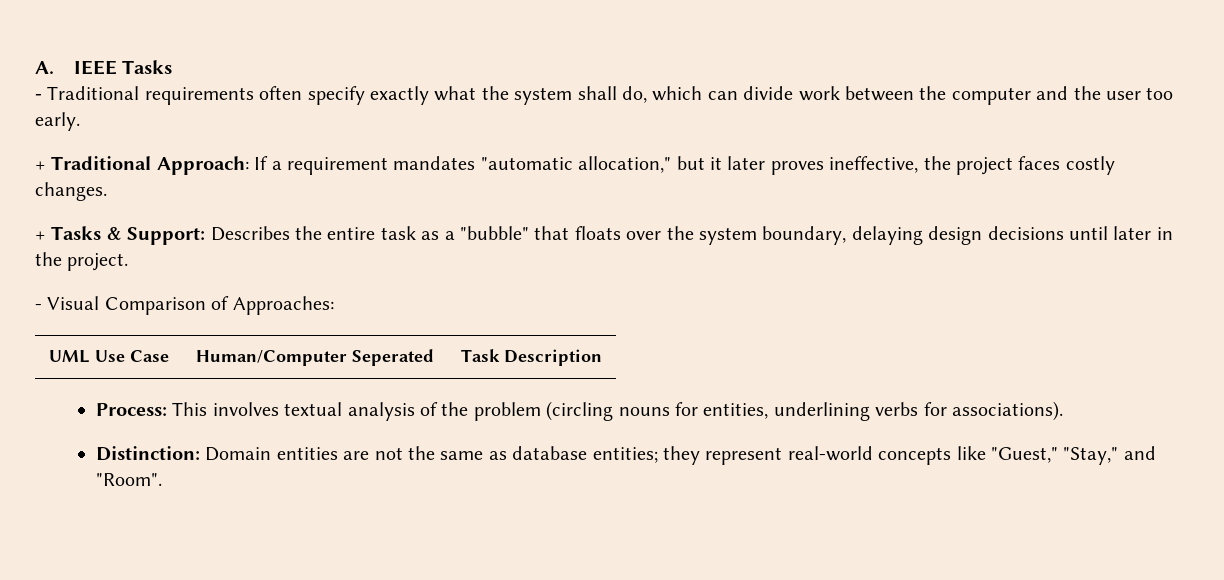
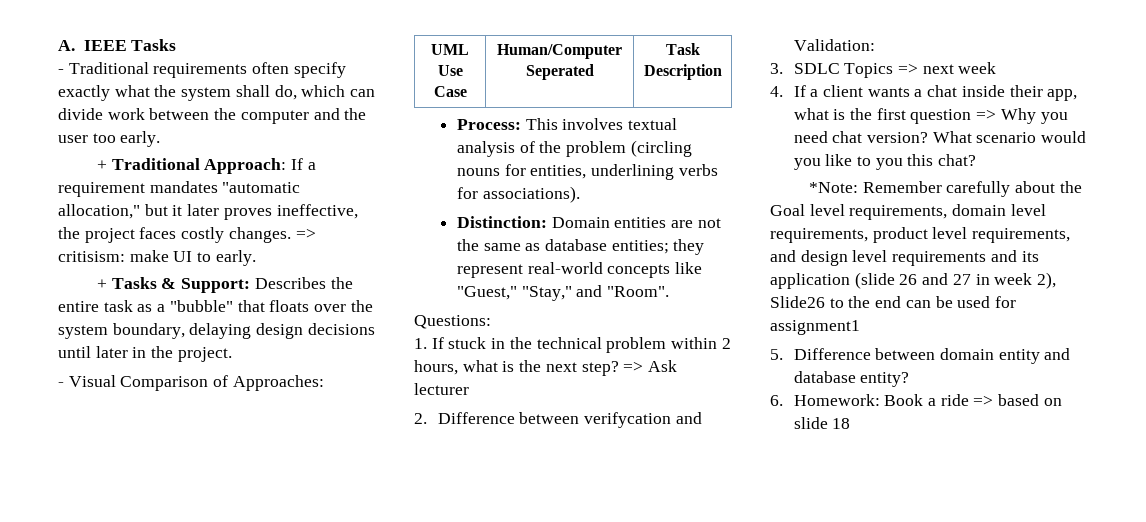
+ => critisism: make UI to early.
+ Questions:
+ 1. If stuck in the technical problem within 2 hours, what is the next step? => Ask lecturer
+ 2. Difference between verifycation and Validation:
+ 3. SDLC Topics => next week
+ 4. If a client wants a chat inside their app, what is the first question => Why you need chat version? What scenario would you like to you this chat?
+ *Note: Remember carefully about the Goal level requirements, domain level requirements, product level requirements, and design level requirements and its application (slide 26 and 27 in week 2), Slide26 to the end can be used for assignment1
+ 5. Difference between domain entity and database entity?
+ 6. Homework: Book a ride => based on slide 18

